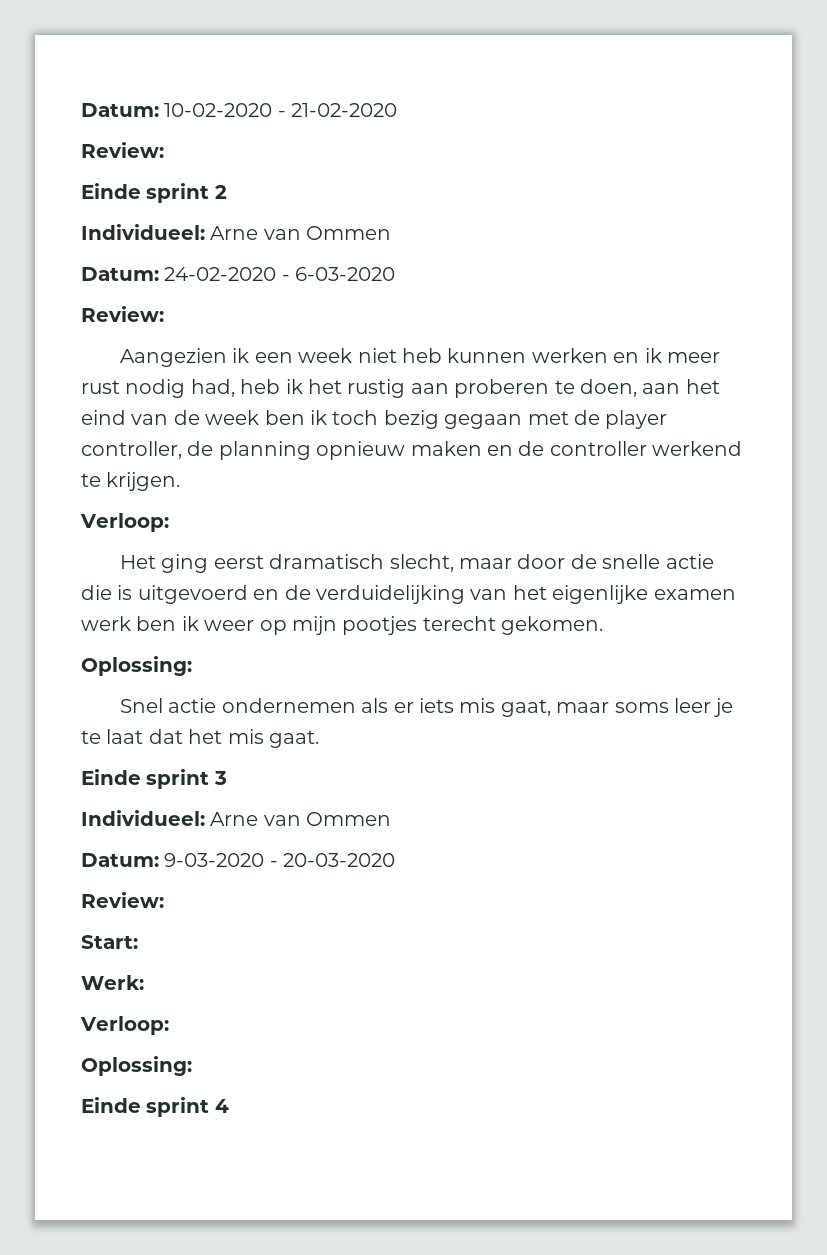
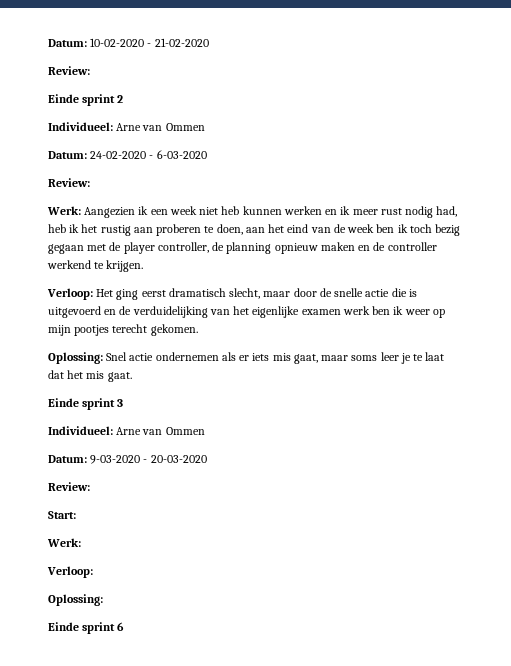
- Aangezien ik een week niet heb kunnen werken en ik meer rust nodig had, heb ik het rustig aan proberen te doen, aan het eind van de week ben ik toch bezig gegaan met de player controller, de planning opnieuw maken en de controller werkend te krijgen.
- Verloop:
- Het ging eerst dramatisch slecht, maar door de snelle actie die is uitgevoerd en de verduidelijking van het eigenlijke examen werk ben ik weer op mijn pootjes terecht gekomen.
- Oplossing:
- Snel actie ondernemen als er iets mis gaat, maar soms leer je te laat dat het mis gaat.
+ Werk: Aangezien ik een week niet heb kunnen werken en ik meer rust nodig had, heb ik het rustig aan proberen te doen, aan het eind van de week ben ik toch bezig gegaan met de player controller, de planning opnieuw maken en de controller werkend te krijgen.
+ Verloop: Het ging eerst dramatisch slecht, maar door de snelle actie die is uitgevoerd en de verduidelijking van het eigenlijke examen werk ben ik weer op mijn pootjes terecht gekomen.
+ Oplossing: Snel actie ondernemen als er iets mis gaat, maar soms leer je te laat dat het mis gaat.
- Einde sprint 4
+ Einde sprint 6

